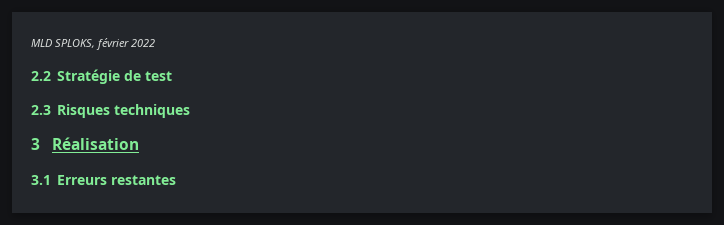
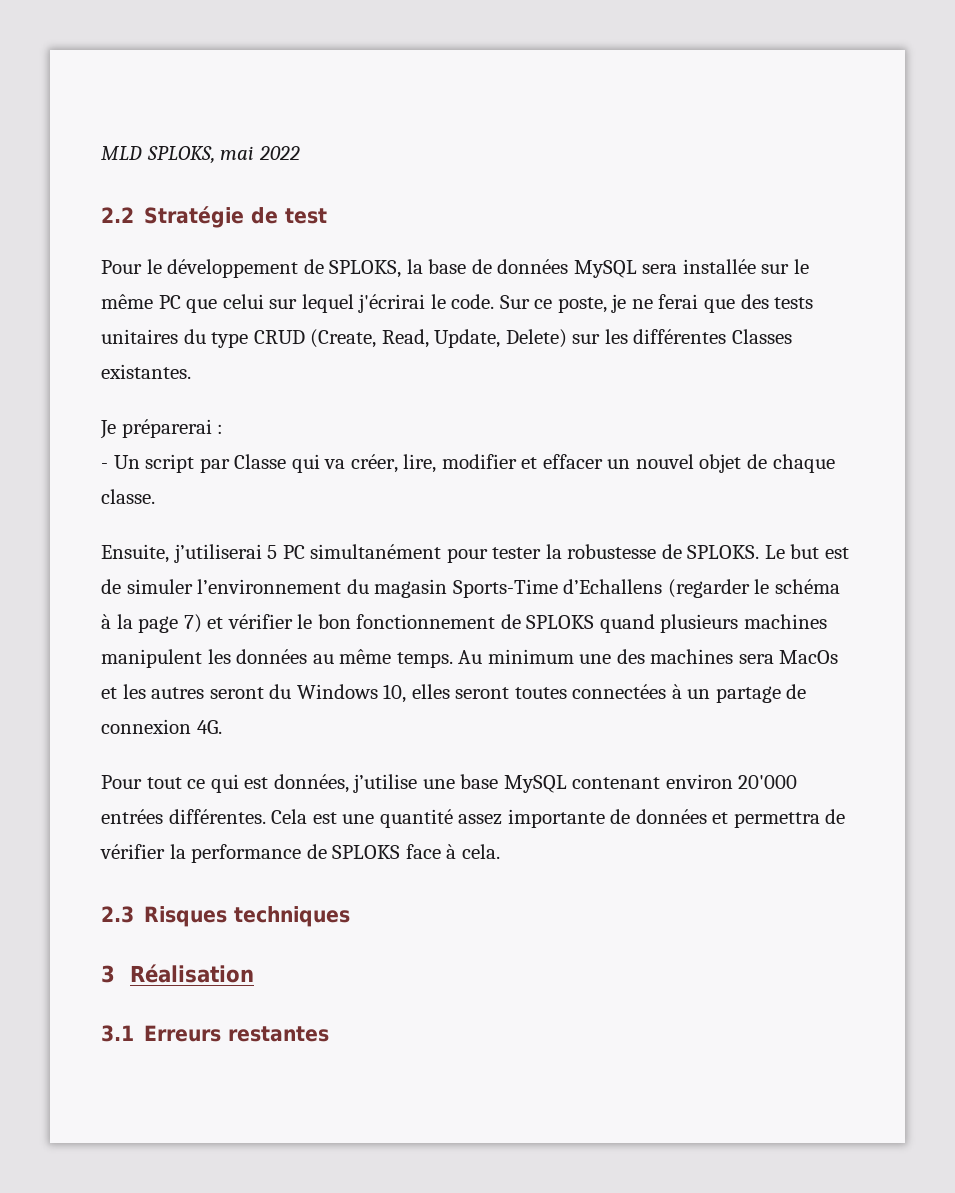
- MLD SPLOKS, février 2022
+ MLD SPLOKS, mai 2022
+ Pour le développement de SPLOKS, la base de données MySQL sera installée sur le même PC que celui sur lequel j'écrirai le code. Sur ce poste, je ne ferai que des tests unitaires du type CRUD (Create, Read, Update, Delete) sur les différentes Classes existantes.
+ Je préparerai :
+ - Un script par Classe qui va créer, lire, modifier et effacer un nouvel objet de chaque classe.
+ Ensuite, j’utiliserai 5 PC simultanément pour tester la robustesse de SPLOKS. Le but est de simuler l’environnement du magasin Sports-Time d’Echallens (regarder le schéma à la page 7) et vérifier le bon fonctionnement de SPLOKS quand plusieurs machines manipulent les données au même temps. Au minimum une des machines sera MacOs et les autres seront du Windows 10, elles seront toutes connectées à un partage de connexion 4G.
+ Pour tout ce qui est données, j’utilise une base MySQL contenant environ 20'000 entrées différentes. Cela est une quantité assez importante de données et permettra de vérifier la performance de SPLOKS face à cela.

